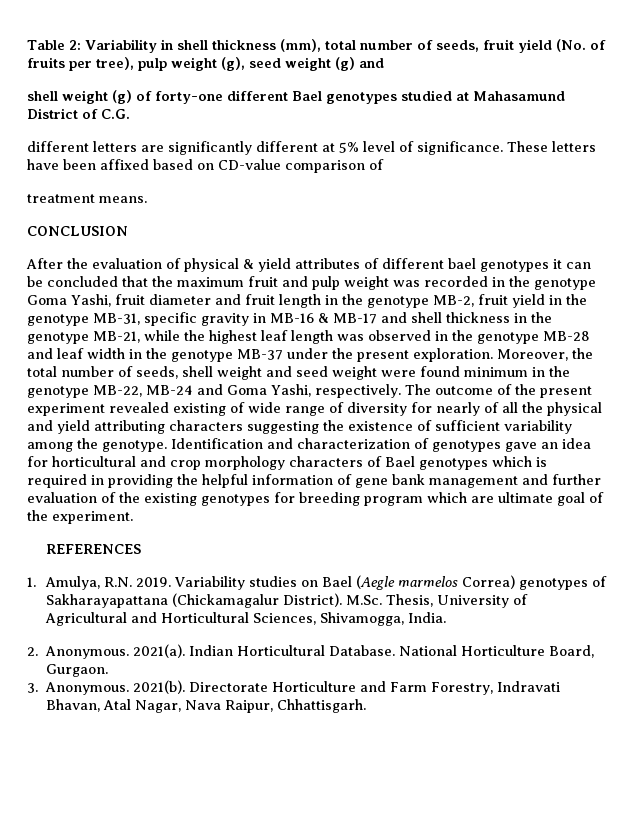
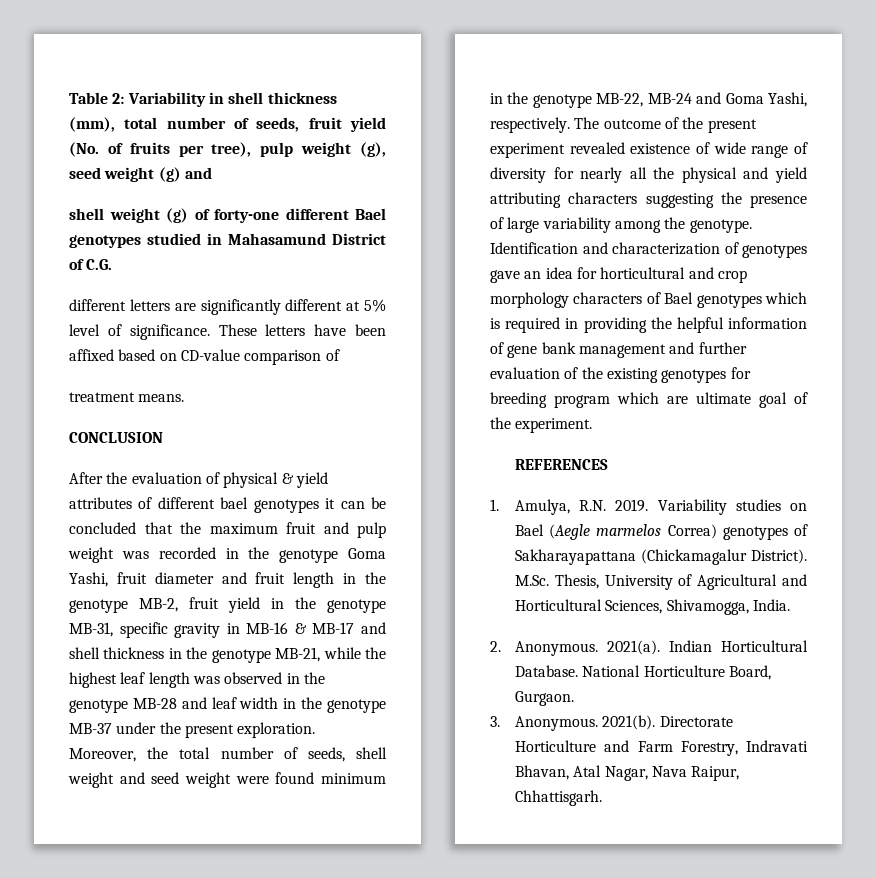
- shell weight (g) of forty-one different Bael genotypes studied at Mahasamund District of C.G.
+ shell weight (g) of forty-one different Bael genotypes studied in Mahasamund District of C.G.
- The outcome of the present experiment revealed existing of wide range of diversity for nearly of all the physical and yield attributing characters suggesting the existence of sufficient variability among the genotype.
+ The outcome of the present experiment revealed existence of wide range of diversity for nearly all the physical and yield attributing characters suggesting the presence of large variability among the genotype.

